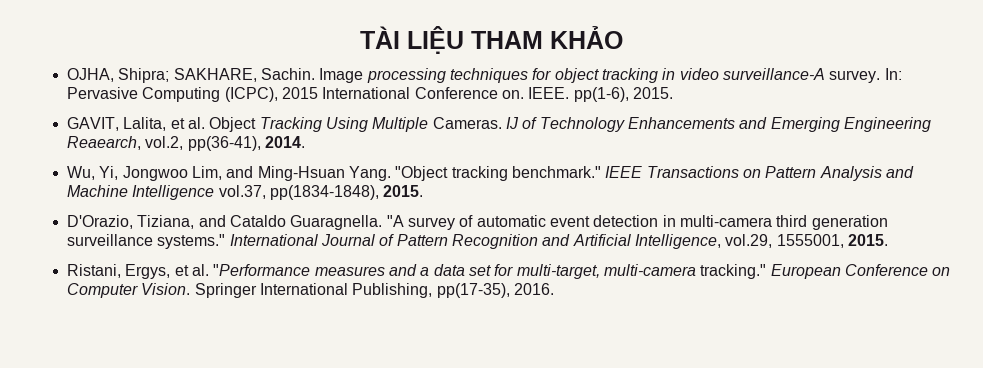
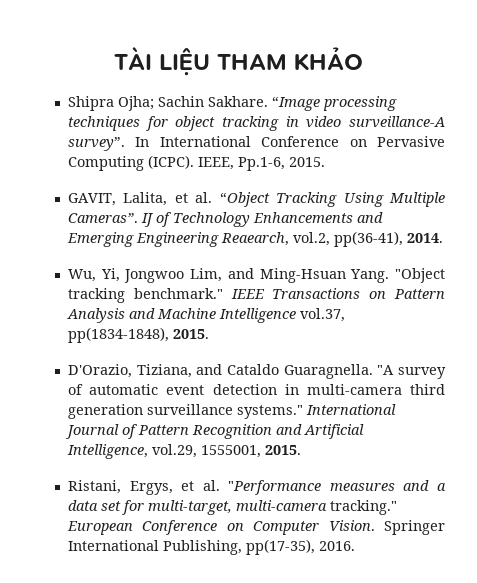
- OJHA, Shipra; SAKHARE, Sachin. Image processing techniques for object tracking in video surveillance-A survey. In: Pervasive Computing (ICPC), 2015 International Conference on. IEEE. pp(1-6), 2015.
+ Shipra Ojha; Sachin Sakhare. “Image processing techniques for object tracking in video surveillance-A survey”. In International Conference on Pervasive Computing (ICPC). IEEE, Pp.1-6, 2015.
- GAVIT, Lalita, et al. Object Tracking Using Multiple Cameras.
+ GAVIT, Lalita, et al. “Object Tracking Using Multiple Cameras”.

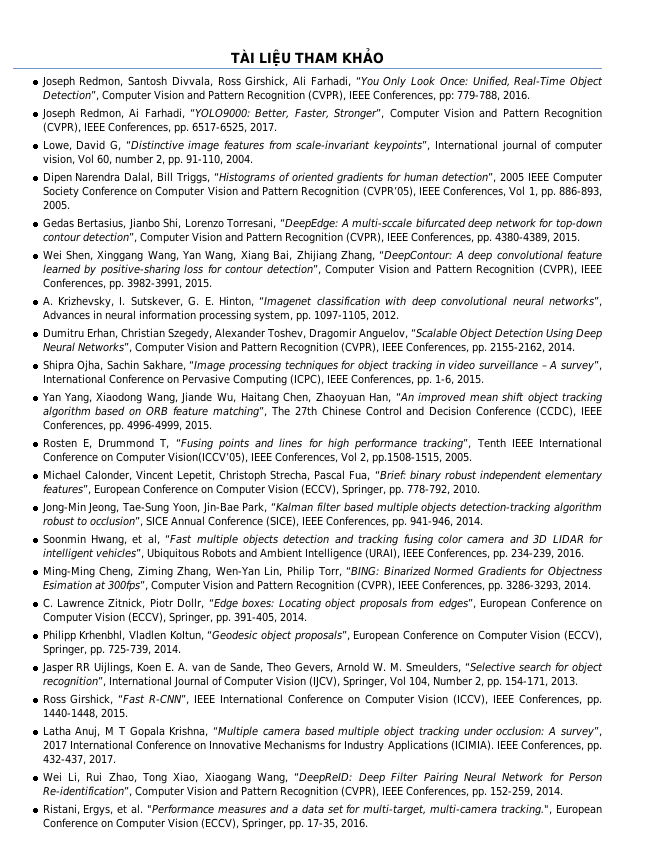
- Shipra Ojha; Sachin Sakhare. “Image processing techniques for object tracking in video surveillance-A survey”. In International Conference on Pervasive Computing (ICPC). IEEE, Pp.1-6, 2015.
- GAVIT, Lalita, et al. “Object Tracking Using Multiple Cameras”. IJ of Technology Enhancements and Emerging Engineering Reaearch, vol.2, pp(36-41), 2014.
- Wu, Yi, Jongwoo Lim, and Ming-Hsuan Yang. "Object tracking benchmark." IEEE Transactions on Pattern Analysis and Machine Intelligence vol.37, pp(1834-1848), 2015.
- D'Orazio, Tiziana, and Cataldo Guaragnella. "A survey of automatic event detection in multi-camera third generation surveillance systems." International Journal of Pattern Recognition and Artificial Intelligence, vol.29, 1555001, 2015.
+ Joseph Redmon, Santosh Divvala, Ross Girshick, Ali Farhadi, “You Only Look Once: Unified, Real-Time Object Detection”, Computer Vision and Pattern Recognition (CVPR), IEEE Conferences, pp: 779-788, 2016.
+ Joseph Redmon, Ai Farhadi, “YOLO9000: Better, Faster, Stronger”, Computer Vision and Pattern Recognition (CVPR), IEEE Conferences, pp. 6517-6525, 2017.
+ Lowe, David G, “Distinctive image features from scale-invariant keypoints”, International journal of computer vision, Vol 60, number 2, pp. 91-110, 2004.
+ Dipen Narendra Dalal, Bill Triggs, “Histograms of oriented gradients for human detection”, 2005 IEEE Computer Society Conference on Computer Vision and Pattern Recognition (CVPR’05), IEEE Conferences, Vol 1, pp. 886-893, 2005.
+ Gedas Bertasius, Jianbo Shi, Lorenzo Torresani, “DeepEdge: A multi-sccale bifurcated deep network for top-down contour detection”, Computer Vision and Pattern Recognition (CVPR), IEEE Conferences, pp. 4380-4389, 2015.
+ Wei Shen, Xinggang Wang, Yan Wang, Xiang Bai, Zhijiang Zhang, “DeepContour: A deep convolutional feature learned by positive-sharing loss for contour detection”, Computer Vision and Pattern Recognition (CVPR), IEEE Conferences, pp. 3982-3991, 2015.
+ A. Krizhevsky, I. Sutskever, G. E. Hinton, “Imagenet classification with deep convolutional neural networks”, Advances in neural information processing system, pp. 1097-1105, 2012.
+ Dumitru Erhan, Christian Szegedy, Alexander Toshev, Dragomir Anguelov, “Scalable Object Detection Using Deep Neural Networks”, Computer Vision and Pattern Recognition (CVPR), IEEE Conferences, pp. 2155-2162, 2014.
+ Shipra Ojha, Sachin Sakhare, “Image processing techniques for object tracking in video surveillance – A survey”, International Conference on Pervasive Computing (ICPC), IEEE Conferences, pp. 1-6, 2015.
+ Yan Yang, Xiaodong Wang, Jiande Wu, Haitang Chen, Zhaoyuan Han, “An improved mean shift object tracking algorithm based on ORB feature matching”, The 27th Chinese Control and Decision Conference (CCDC), IEEE Conferences, pp. 4996-4999, 2015.
+ Rosten E, Drummond T, “Fusing points and lines for high performance tracking”, Tenth IEEE International Conference on Computer Vision(ICCV’05), IEEE Conferences, Vol 2, pp.1508-1515, 2005.
+ Michael Calonder, Vincent Lepetit, Christoph Strecha, Pascal Fua, “Brief: binary robust independent elementary features”, European Conference on Computer Vision (ECCV), Springer, pp. 778-792, 2010.
+ Jong-Min Jeong, Tae-Sung Yoon, Jin-Bae Park, “Kalman filter based multiple objects detection-tracking algorithm robust to occlusion”, SICE Annual Conference (SICE), IEEE Conferences, pp. 941-946, 2014.
+ Soonmin Hwang, et al, “Fast multiple objects detection and tracking fusing color camera and 3D LIDAR for intelligent vehicles”, Ubiquitous Robots and Ambient Intelligence (URAI), IEEE Conferences, pp. 234-239, 2016.
+ Ming-Ming Cheng, Ziming Zhang, Wen-Yan Lin, Philip Torr, “BING: Binarized Normed Gradients for Objectness Esimation at 300fps”, Computer Vision and Pattern Recognition (CVPR), IEEE Conferences, pp. 3286-3293, 2014.
+ C. Lawrence Zitnick, Piotr Dollr, “Edge boxes: Locating object proposals from edges”, European Conference on Computer Vision (ECCV), Springer, pp. 391-405, 2014.
+ Philipp Krhenbhl, Vladlen KoItun, “Geodesic object proposals”, European Conference on Computer Vision (ECCV), Springer, pp. 725-739, 2014.
+ Jasper RR Uijlings, Koen E. A. van de Sande, Theo Gevers, Arnold W. M. Smeulders, “Selective search for object recognition”, International Journal of Computer Vision (IJCV), Springer, Vol 104, Number 2, pp. 154-171, 2013.
+ Ross Girshick, “Fast R-CNN”, IEEE International Conference on Computer Vision (ICCV), IEEE Conferences, pp. 1440-1448, 2015.
+ Latha Anuj, M T Gopala Krishna, “Multiple camera based multiple object tracking under occlusion: A survey”, 2017 International Conference on Innovative Mechanisms for Industry Applications (ICIMIA). IEEE Conferences, pp. 432-437, 2017.
+ Wei Li, Rui Zhao, Tong Xiao, Xiaogang Wang, “DeepReID: Deep Filter Pairing Neural Network for Person Re-identification”, Computer Vision and Pattern Recognition (CVPR), IEEE Conferences, pp. 152-259, 2014.
- Ristani, Ergys, et al. "Performance measures and a data set for multi-target, multi-camera tracking." European Conference on Computer Vision. Springer International Publishing, pp(17-35), 2016.
+ Ristani, Ergys, et al. "Performance measures and a data set for multi-target, multi-camera tracking.", European Conference on Computer Vision (ECCV), Springer, pp. 17-35, 2016.

